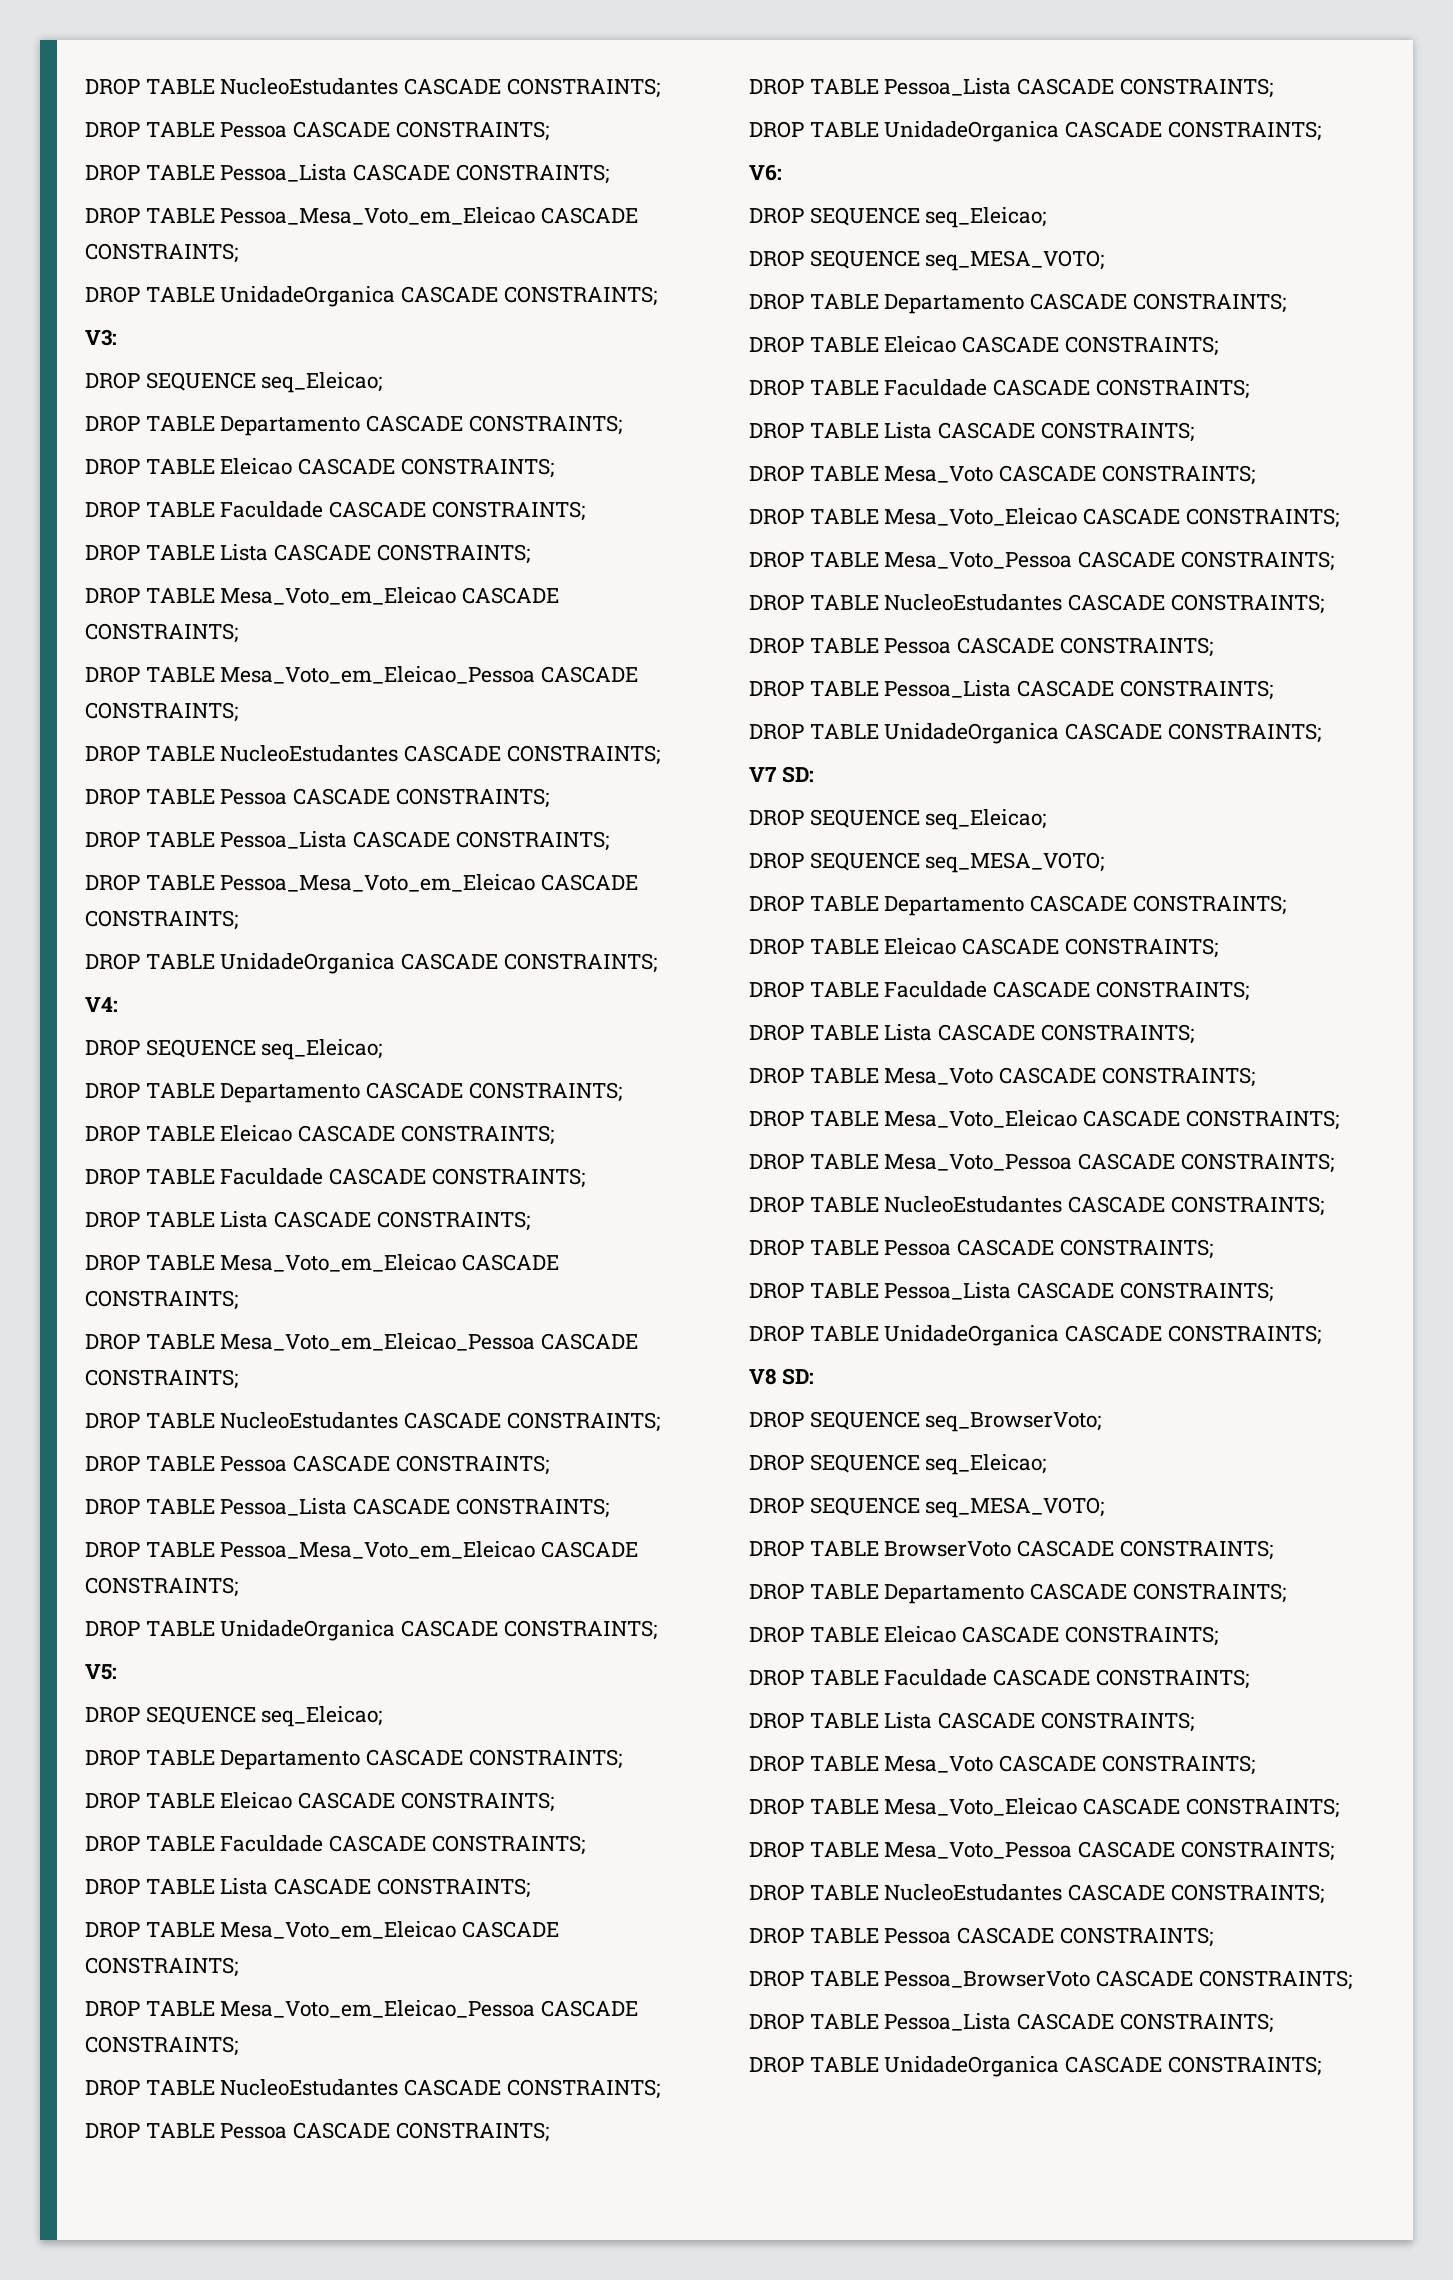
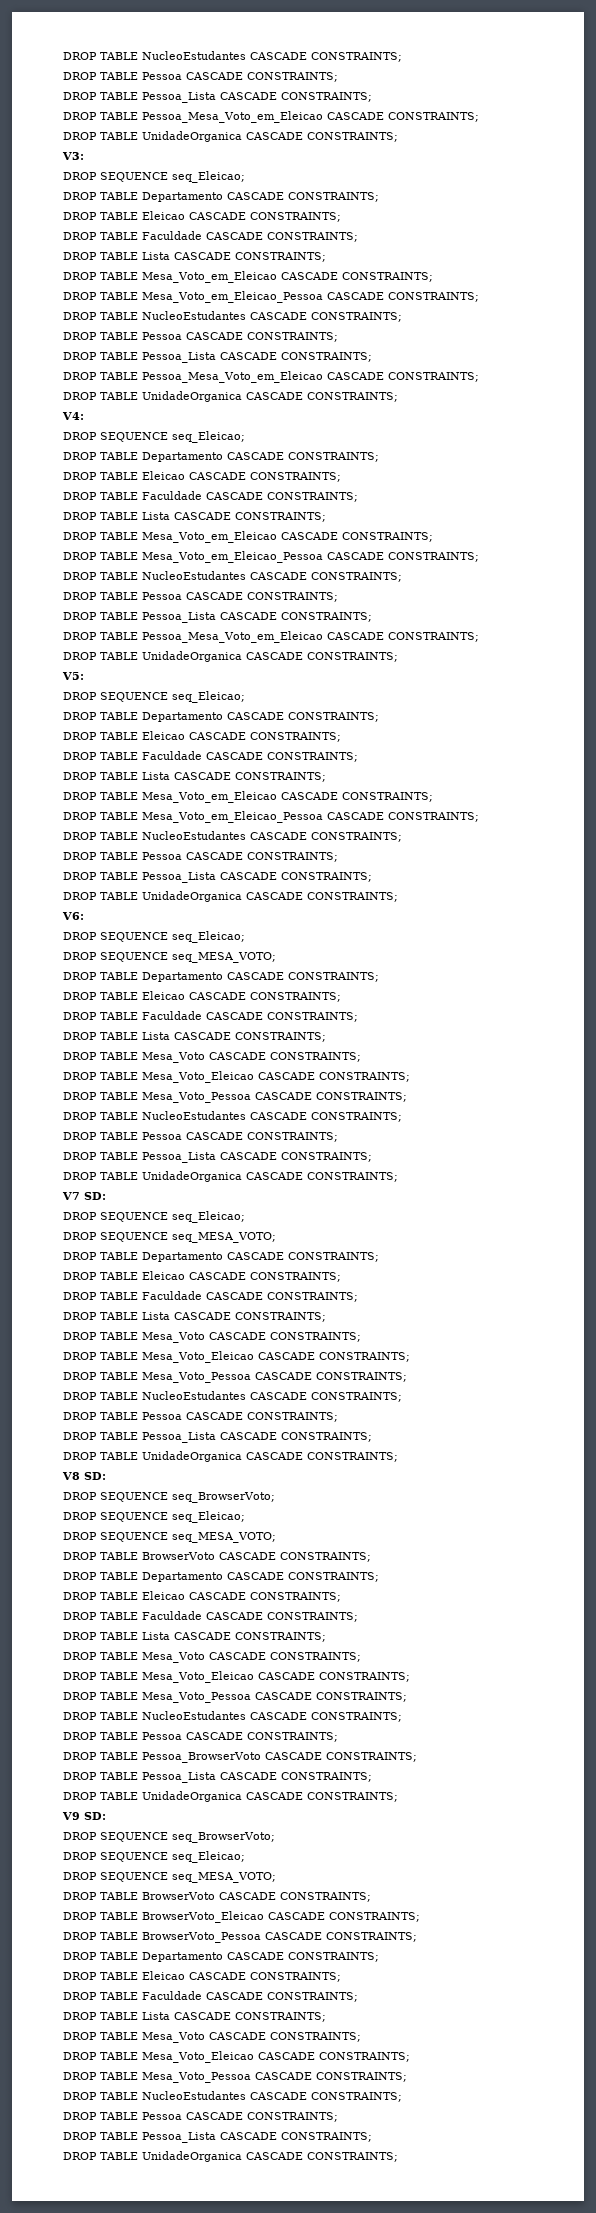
+ V9 SD:
+ DROP SEQUENCE seq_BrowserVoto;
+ DROP SEQUENCE seq_Eleicao;
+ DROP SEQUENCE seq_MESA_VOTO;
+ DROP TABLE BrowserVoto CASCADE CONSTRAINTS;
+ DROP TABLE BrowserVoto_Eleicao CASCADE CONSTRAINTS;
+ DROP TABLE BrowserVoto_Pessoa CASCADE CONSTRAINTS;
+ DROP TABLE Departamento CASCADE CONSTRAINTS;
+ DROP TABLE Eleicao CASCADE CONSTRAINTS;
+ DROP TABLE Faculdade CASCADE CONSTRAINTS;
+ DROP TABLE Lista CASCADE CONSTRAINTS;
+ DROP TABLE Mesa_Voto CASCADE CONSTRAINTS;
+ DROP TABLE Mesa_Voto_Eleicao CASCADE CONSTRAINTS;
+ DROP TABLE Mesa_Voto_Pessoa CASCADE CONSTRAINTS;
+ DROP TABLE NucleoEstudantes CASCADE CONSTRAINTS;
+ DROP TABLE Pessoa CASCADE CONSTRAINTS;
+ DROP TABLE Pessoa_Lista CASCADE CONSTRAINTS;
+ DROP TABLE UnidadeOrganica CASCADE CONSTRAINTS;

